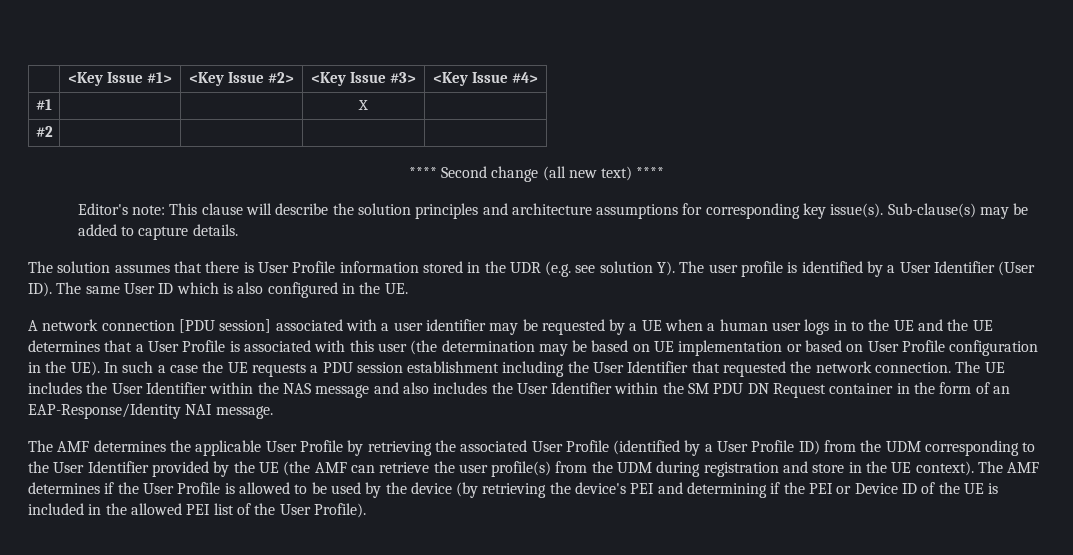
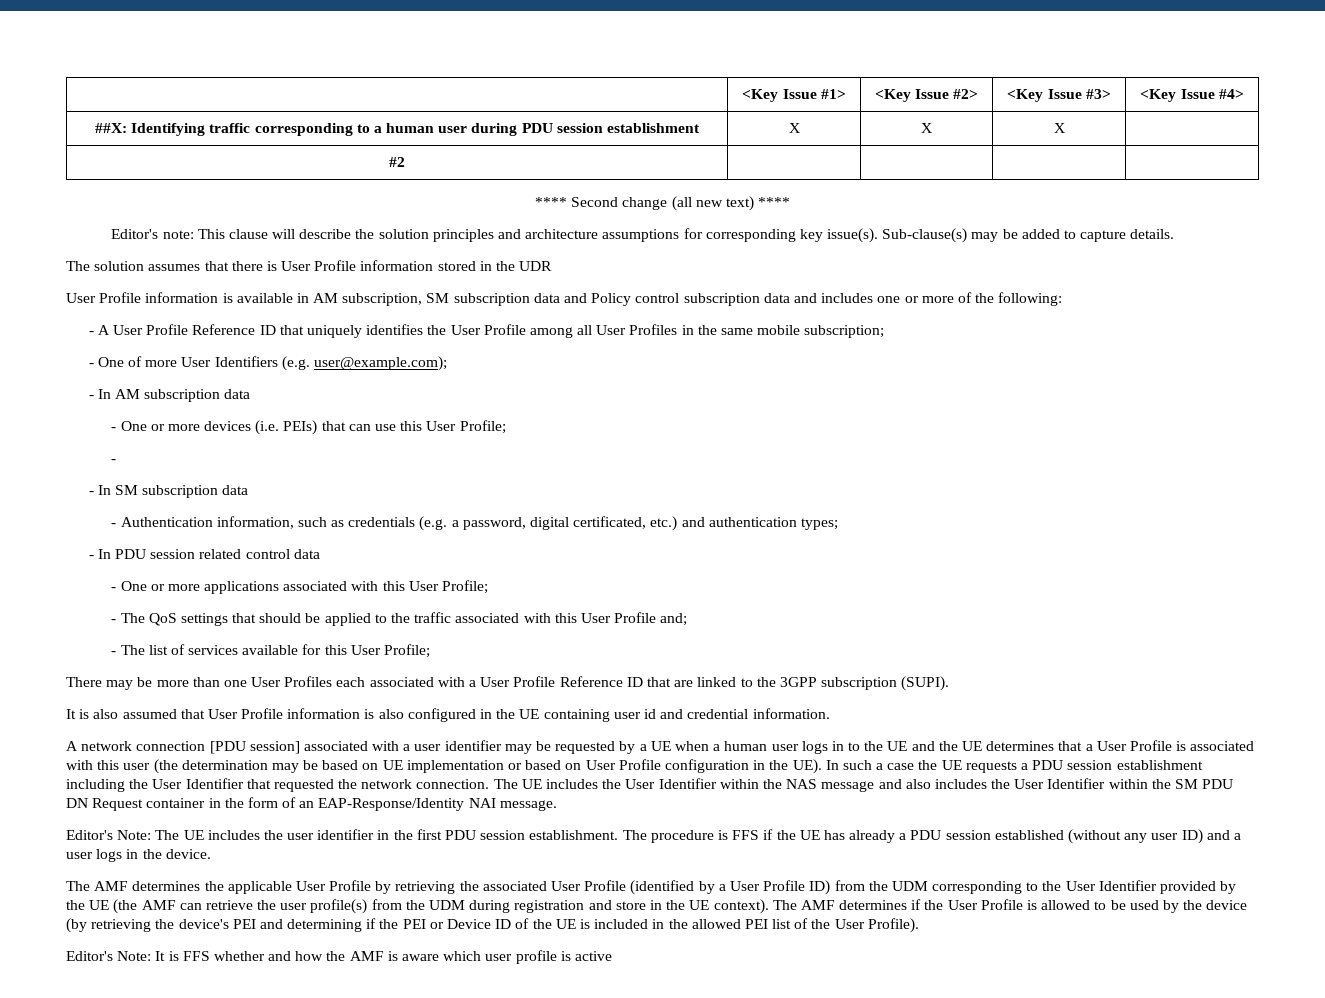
- #1 | | | X |
+ ##X: Identifying traffic corresponding to a human user during PDU session establishment | X | X | X |
- The solution assumes that there is User Profile information stored in the UDR (e.g. see solution Y). The user profile is identified by a User Identifier (User ID). The same User ID which is also configured in the UE.
+ The solution assumes that there is User Profile information stored in the UDR
+ User Profile information is available in AM subscription, SM subscription data and Policy control subscription data and includes one or more of the following:
+ - A User Profile Reference ID that uniquely identifies the User Profile among all User Profiles in the same mobile subscription;
+ - One of more User Identifiers (e.g. user@example.com);
+ - In AM subscription data
+ - One or more devices (i.e. PEIs) that can use this User Profile;
+ -
+ - In SM subscription data
+ - Authentication information, such as credentials (e.g. a password, digital certificated, etc.) and authentication types;
+ - In PDU session related control data
+ - One or more applications associated with this User Profile;
+ - The QoS settings that should be applied to the traffic associated with this User Profile and;
+ - The list of services available for this User Profile;
+ There may be more than one User Profiles each associated with a User Profile Reference ID that are linked to the 3GPP subscription (SUPI).
+ It is also assumed that User Profile information is also configured in the UE containing user id and credential information.
+ Editor's Note: The UE includes the user identifier in the first PDU session establishment. The procedure is FFS if the UE has already a PDU session established (without any user ID) and a user logs in the device.
+ Editor's Note: It is FFS whether and how the AMF is aware which user profile is active

